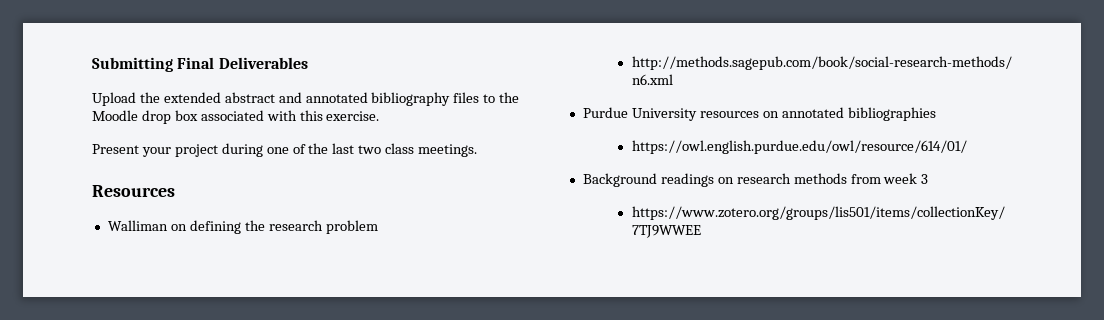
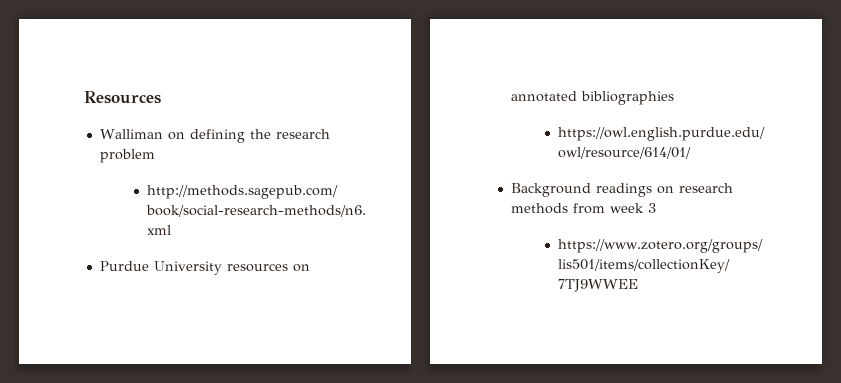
- Submitting Final Deliverables
- Upload the extended abstract and annotated bibliography files to the Moodle drop box associated with this exercise.
- Present your project during one of the last two class meetings.

